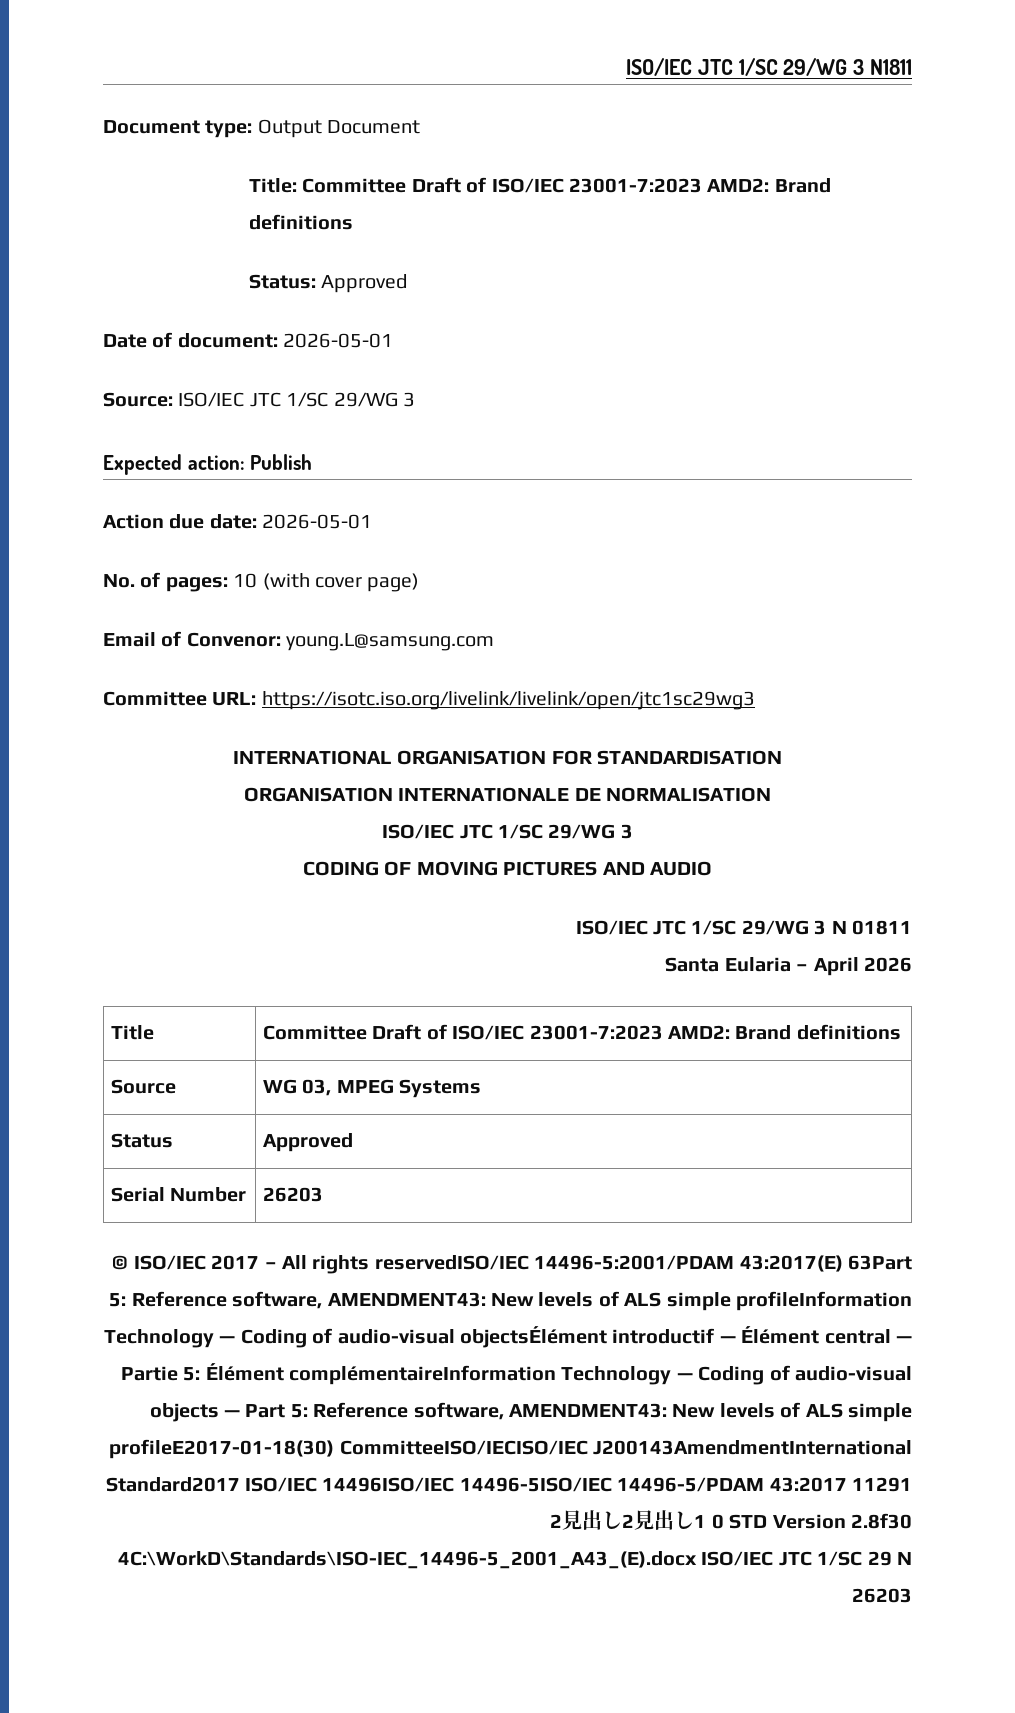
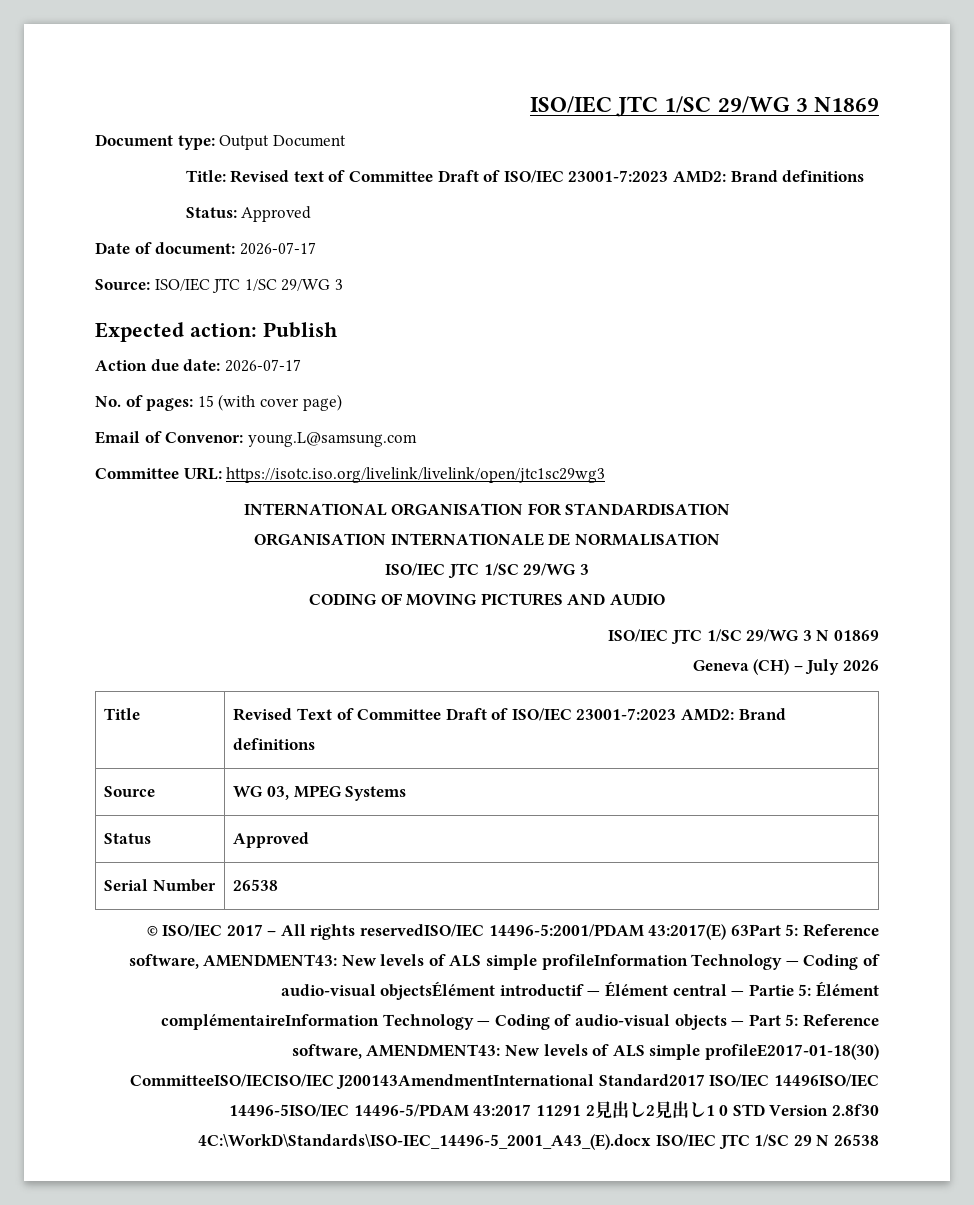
- ISO/IEC JTC 1/SC 29/WG 3 N1811
+ ISO/IEC JTC 1/SC 29/WG 3 N1869
- Title: Committee Draft of ISO/IEC 23001-7:2023 AMD2: Brand definitions
+ Title: Revised text of Committee Draft of ISO/IEC 23001-7:2023 AMD2: Brand definitions
- Date of document: 2026-05-01
+ Date of document: 2026-07-17
- Action due date: 2026-05-01
+ Action due date: 2026-07-17
- No. of pages: 10 (with cover page)
+ No. of pages: 15 (with cover page)
- ISO/IEC JTC 1/SC 29/WG 3 N 01811
- Santa Eularia – April 2026
+ ISO/IEC JTC 1/SC 29/WG 3 N 01869
+ Geneva (CH) – July 2026
- Title | Committee Draft of ISO/IEC 23001-7:2023 AMD2: Brand definitions
+ Title | Revised Text of Committee Draft of ISO/IEC 23001-7:2023 AMD2: Brand definitions
- Serial Number | 26203
+ Serial Number | 26538
- New levels of ALS simple profileE2017-01-18(30) CommitteeISO/IECISO/IEC J200143AmendmentInternational Standard2017 ISO/IEC 14496ISO/IEC 14496-5ISO/IEC 14496-5/PDAM 43:2017 11291 2見出し2見出し1 0 STD Version 2.8f30 4C:\WorkD\Standards\ISO-IEC_14496-5_2001_A43_(E).docx ISO/IEC JTC 1/SC 29 N 26203
+ New levels of ALS simple profileE2017-01-18(30) CommitteeISO/IECISO/IEC J200143AmendmentInternational Standard2017 ISO/IEC 14496ISO/IEC 14496-5ISO/IEC 14496-5/PDAM 43:2017 11291 2見出し2見出し1 0 STD Version 2.8f30 4C:\WorkD\Standards\ISO-IEC_14496-5_2001_A43_(E).docx ISO/IEC JTC 1/SC 29 N 26538

